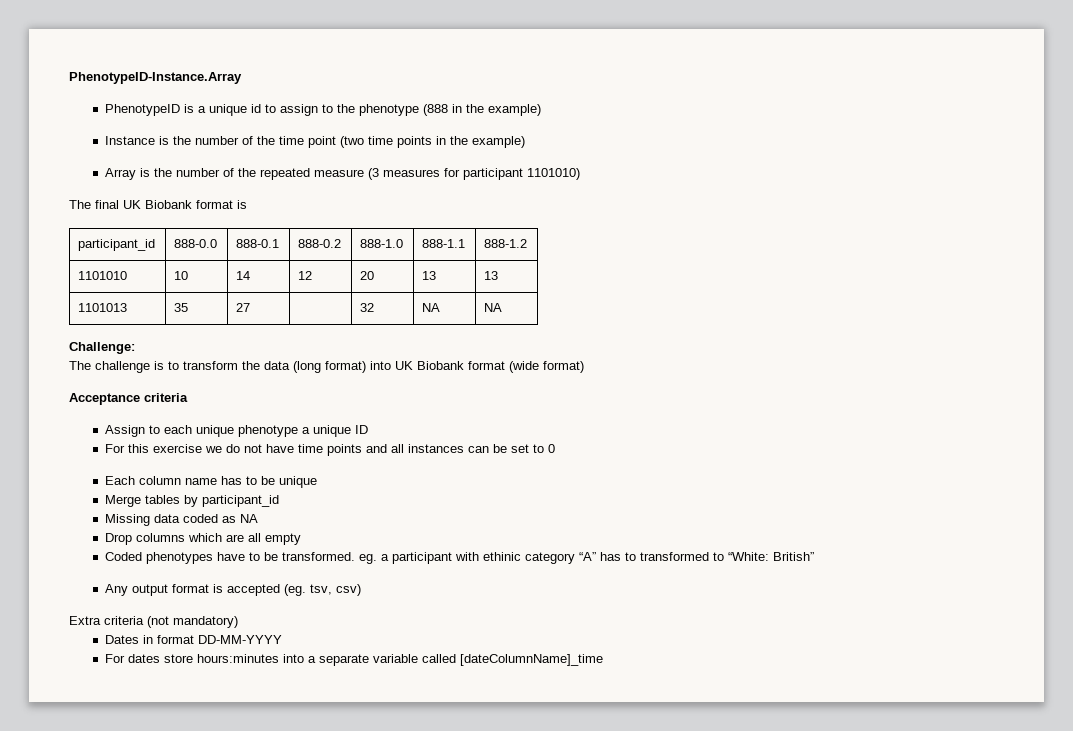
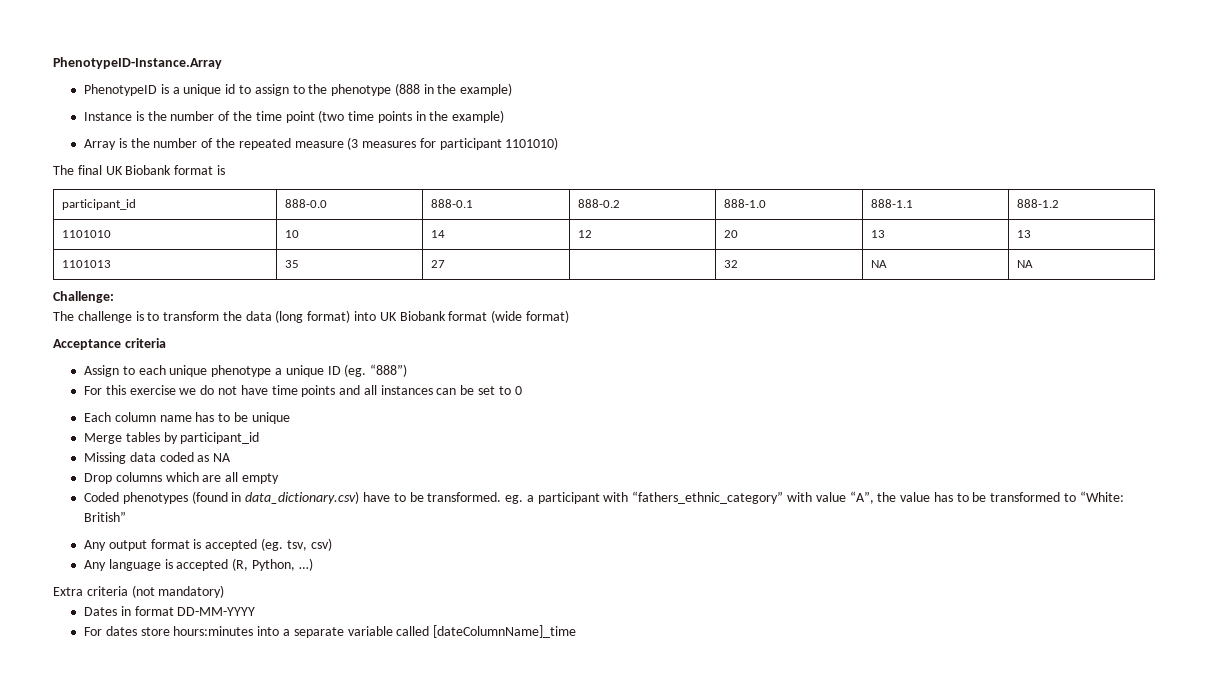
- Assign to each unique phenotype a unique ID
+ Assign to each unique phenotype a unique ID (eg. “888”)
- Coded phenotypes have to be transformed. eg. a participant with ethinic category “A” has to transformed to “White: British”
+ Coded phenotypes (found in data_dictionary.csv) have to be transformed. eg. a participant with “fathers_ethnic_category” with value “A”, the value has to be transformed to “White: British”
+ Any language is accepted (R, Python, …)

